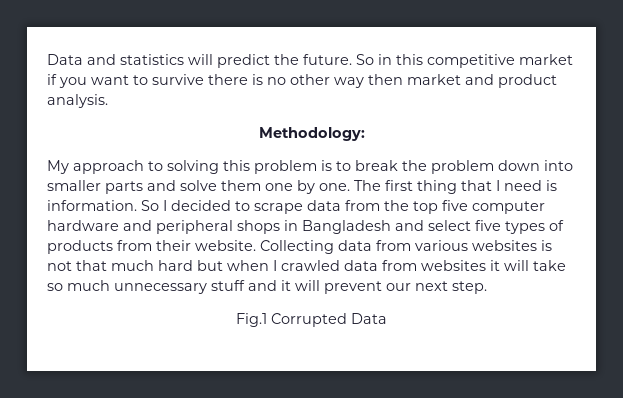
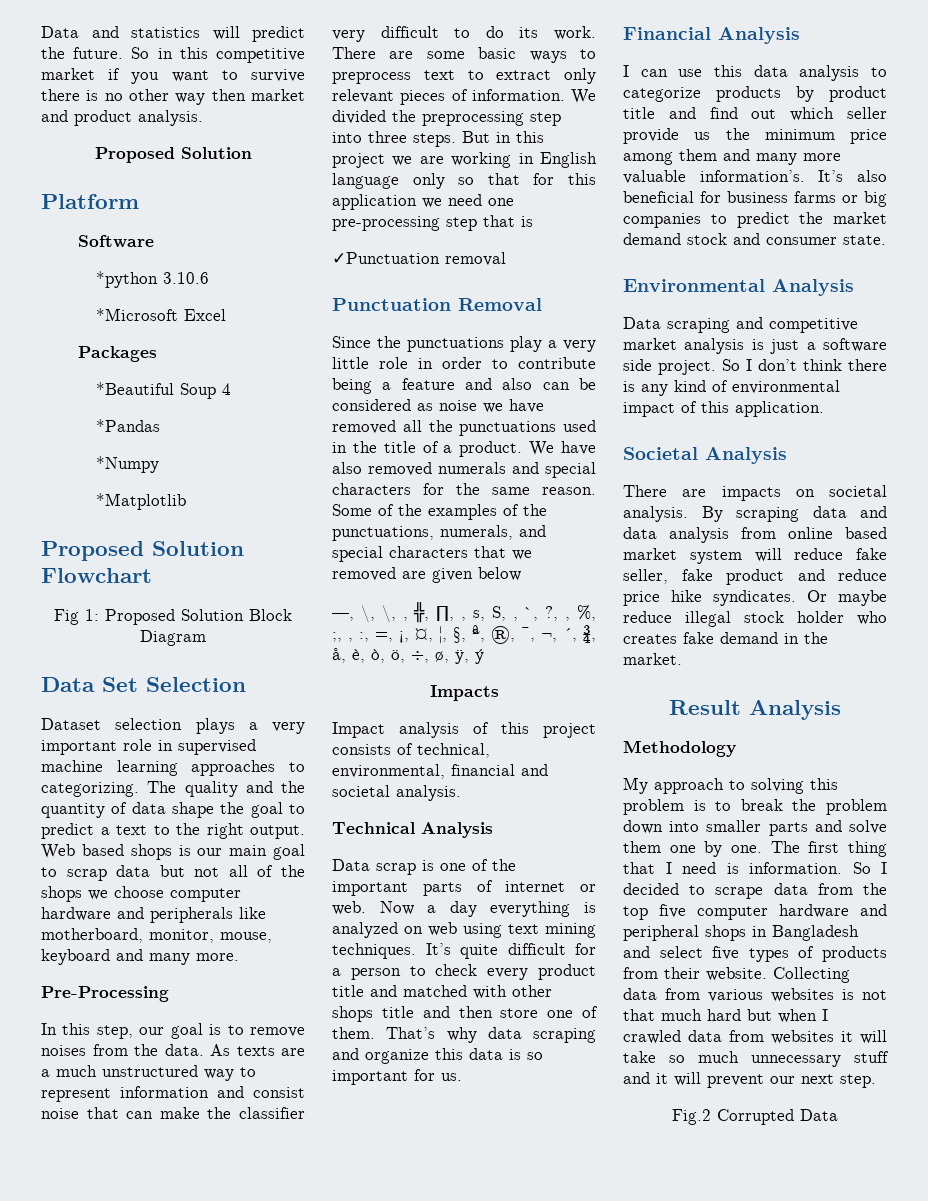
  So in this competitive market if you want to survive there is no other way then market and product analysis.
- Methodology:
+ Proposed Solution
+ Platform
+ Software
+ *python 3.10.6
+ *Microsoft Excel
+ Packages
+ *Beautiful Soup 4
+ *Pandas
+ *Numpy
+ *Matplotlib
+ Proposed Solution Flowchart
+ Fig 1: Proposed Solution Block Diagram
+ Data Set Selection
+ Dataset selection plays a very important role in supervised machine learning approaches to categorizing. The quality and the quantity of data shape the goal to predict a text to the right output. Web based shops is our main goal to scrap data but not all of the shops we choose computer hardware and peripherals like motherboard, monitor, mouse, keyboard and many more.
+ Pre-Processing
+ In this step, our goal is to remove noises from the data. As texts are a much unstructured way to represent information and consist noise that can make the classifier very difficult to do its work. There are some basic ways to preprocess text to extract only relevant pieces of information. We divided the preprocessing step into three steps. But in this project we are working in English language only so that for this application we need one pre-processing step that is
+ ✓Punctuation removal
+ Punctuation Removal
+ Since the punctuations play a very little role in order to contribute being a feature and also can be considered as noise we have removed all the punctuations used in the title of a product. We have also removed numerals and special characters for the same reason. Some of the examples of the punctuations, numerals, and special characters that we removed are given below
+ —, \, \, , ╬, ∏, , s, S, , `, ?, , %, ;, , :, =, ¡, ¤, ¦, §, ª, ®, ¯, ¬, ´, ¾, å, è, ò, ö, ÷, ø, ÿ, ý
+ Impacts
+ Impact analysis of this project consists of technical, environmental, financial and societal analysis.
+ Technical Analysis
+ Data scrap is one of the important parts of internet or web. Now a day everything is analyzed on web using text mining techniques. It’s quite difficult for a person to check every product title and matched with other shops title and then store one of them. That’s why data scraping and organize this data is so important for us.
+ Financial Analysis
+ I can use this data analysis to categorize products by product title and find out which seller provide us the minimum price among them and many more valuable information’s. It’s also beneficial for business farms or big companies to predict the market demand stock and consumer state.
+ Environmental Analysis
+ Data scraping and competitive market analysis is just a software side project. So I don’t think there is any kind of environmental impact of this application.
+ Societal Analysis
+ There are impacts on societal analysis. By scraping data and data analysis from online based market system will reduce fake seller, fake product and reduce price hike syndicates. Or maybe reduce illegal stock holder who creates fake demand in the market.
+ Result Analysis
+ Methodology
- Fig.1 Corrupted Data
+ Fig.2 Corrupted Data

